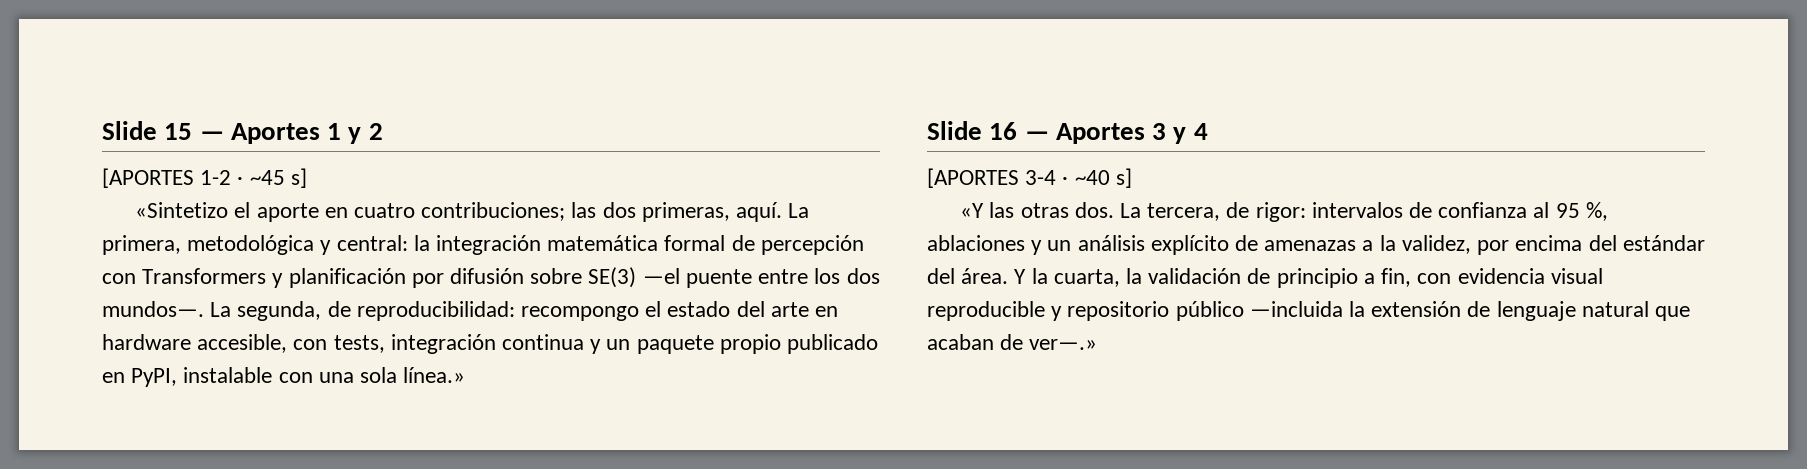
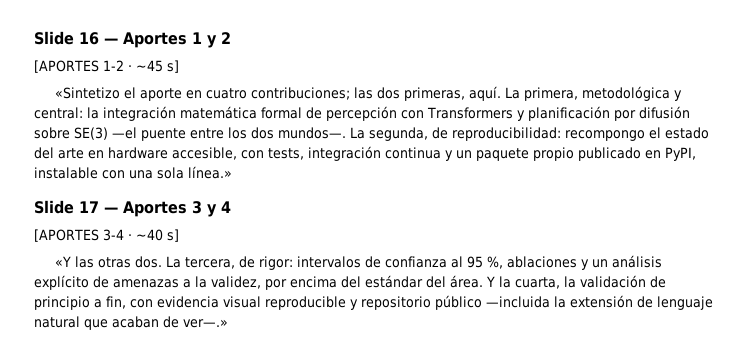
- Slide 15 — Aportes 1 y 2
+ Slide 16 — Aportes 1 y 2
- Slide 16 — Aportes 3 y 4
+ Slide 17 — Aportes 3 y 4

